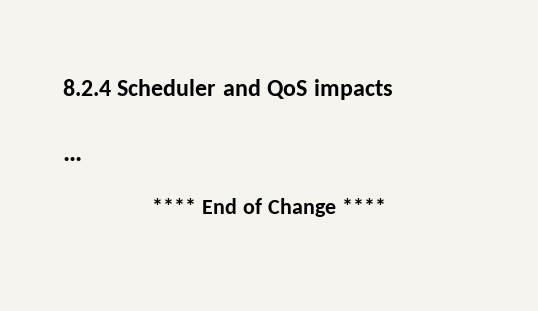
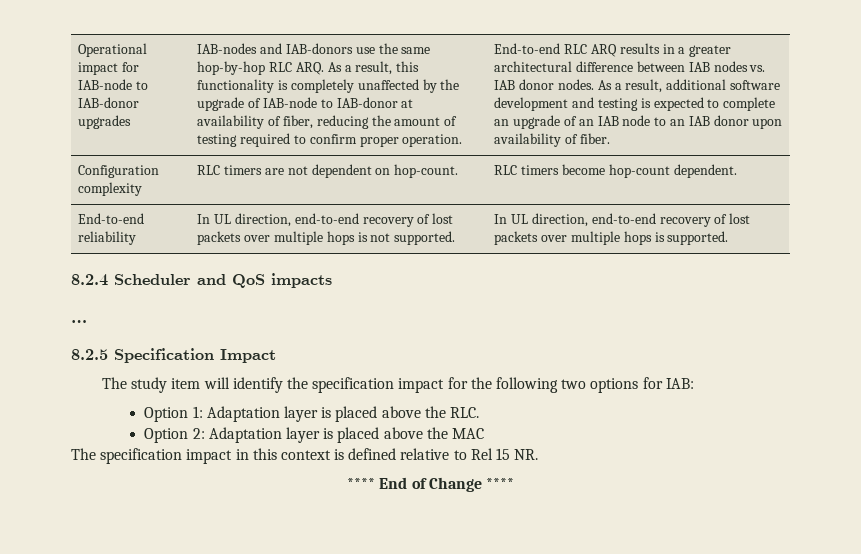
+ Operational impact for IAB-node to IAB-donor upgrades | IAB-nodes and IAB-donors use the same hop-by-hop RLC ARQ. As a result, this functionality is completely unaffected by the upgrade of IAB-node to IAB-donor at availability of fiber, reducing the amount of testing required to confirm proper operation. | End-to-end RLC ARQ results in a greater architectural difference between IAB nodes vs. IAB donor nodes. As a result, additional software development and testing is expected to complete an upgrade of an IAB node to an IAB donor upon availability of fiber.
+ Configuration complexity | RLC timers are not dependent on hop-count. | RLC timers become hop-count dependent.
+ End-to-end reliability | In UL direction, end-to-end recovery of lost packets over multiple hops is not supported. | In UL direction, end-to-end recovery of lost packets over multiple hops is supported.
+ 8.2.5 Specification Impact
+ The study item will identify the specification impact for the following two options for IAB:
+ Option 1: Adaptation layer is placed above the RLC.
+ Option 2: Adaptation layer is placed above the MAC
+ The specification impact in this context is defined relative to Rel 15 NR.

